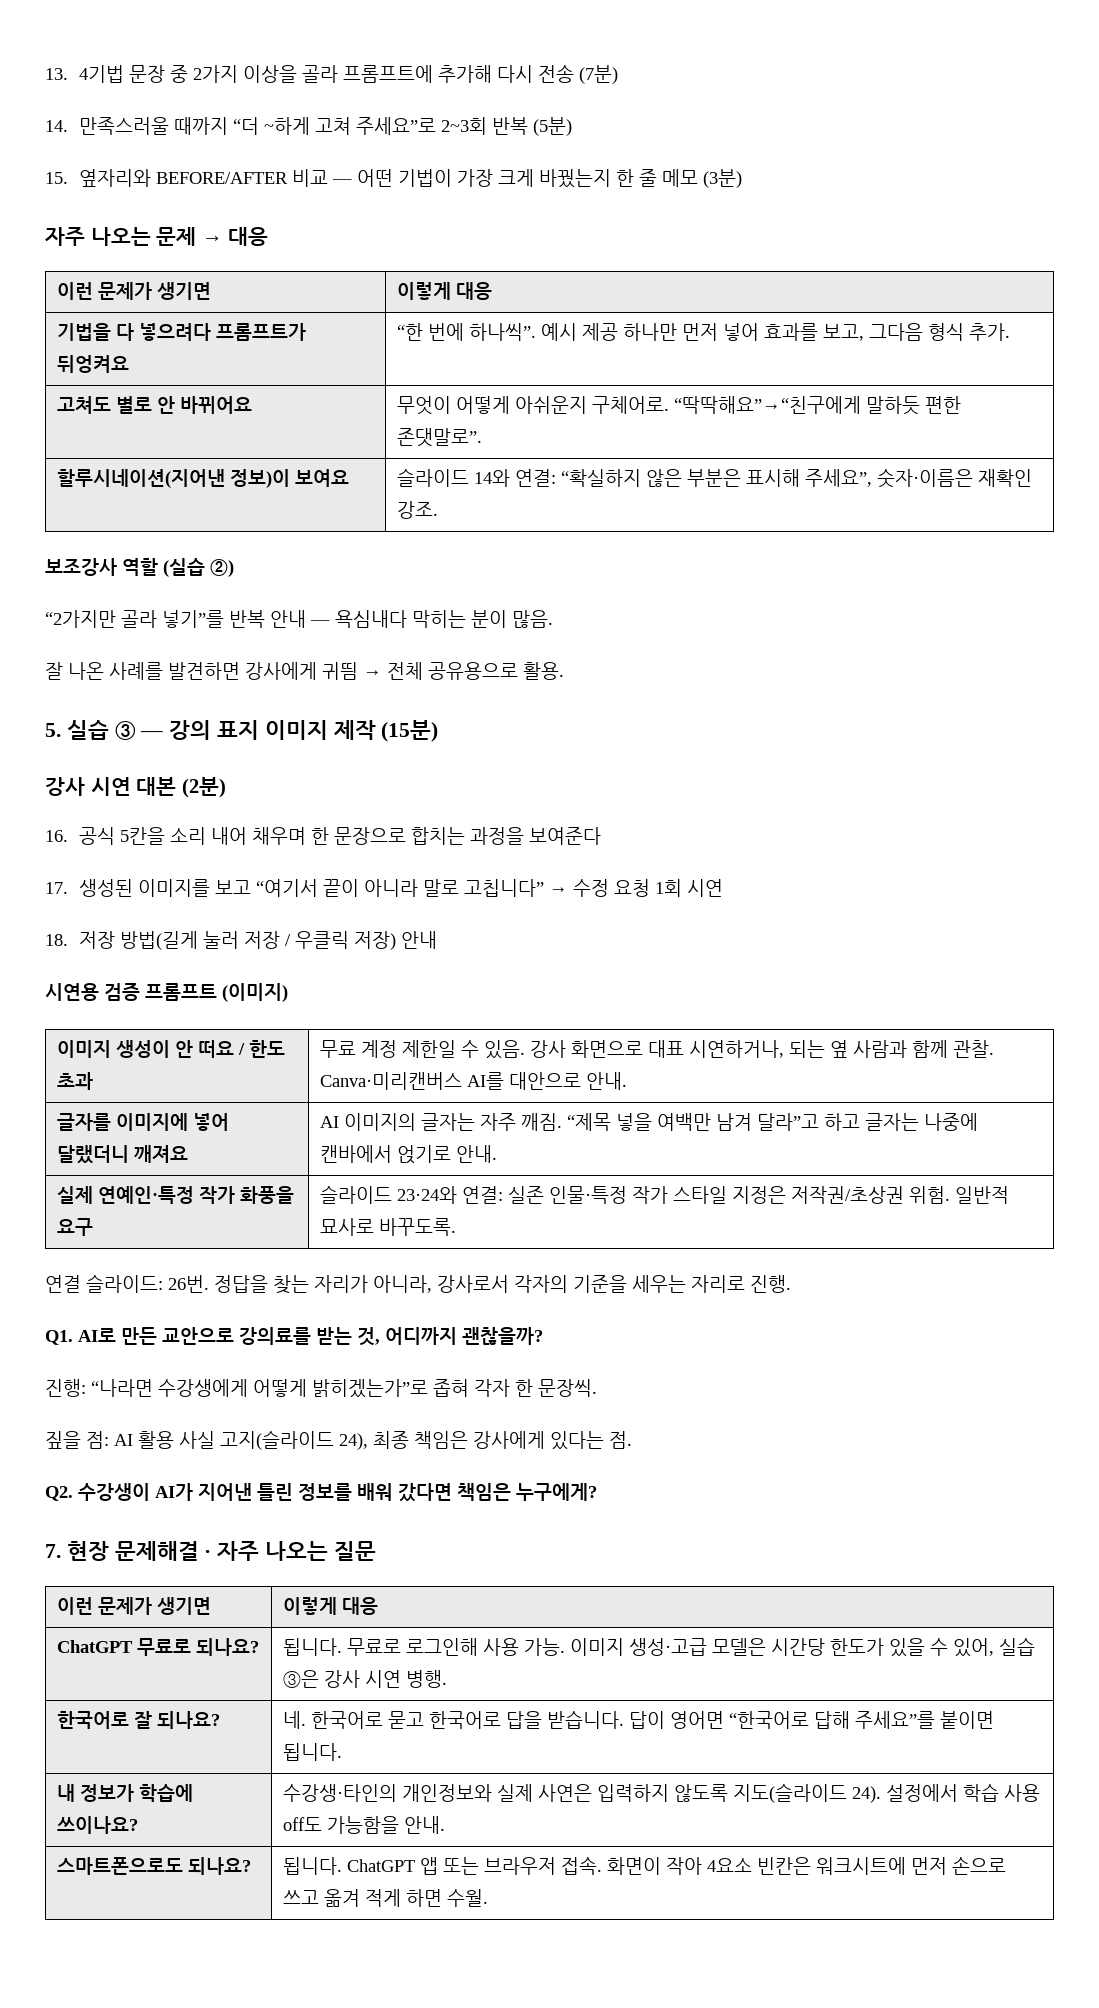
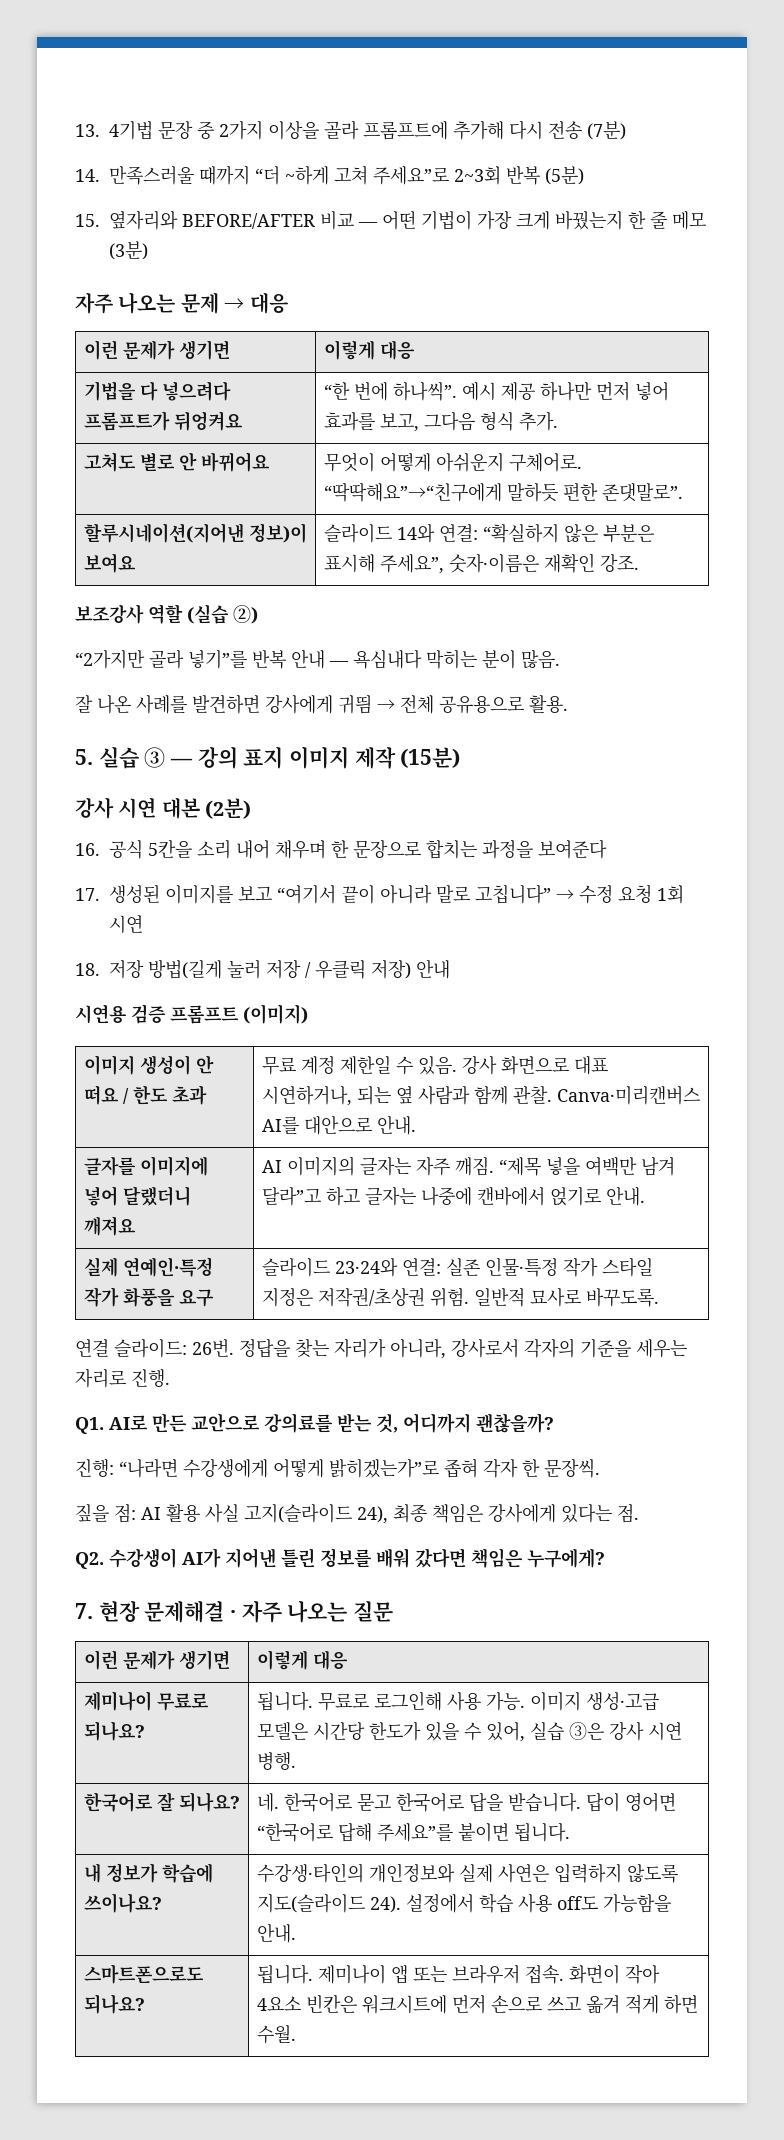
- ChatGPT 무료로 되나요? | 됩니다. 무료로 로그인해 사용 가능. 이미지 생성·고급 모델은 시간당 한도가 있을 수 있어, 실습 ③은 강사 시연 병행.
+ 제미나이 무료로 되나요? | 됩니다. 무료로 로그인해 사용 가능. 이미지 생성·고급 모델은 시간당 한도가 있을 수 있어, 실습 ③은 강사 시연 병행.
- 스마트폰으로도 되나요? | 됩니다. ChatGPT 앱 또는 브라우저 접속. 화면이 작아 4요소 빈칸은 워크시트에 먼저 손으로 쓰고 옮겨 적게 하면 수월.
+ 스마트폰으로도 되나요? | 됩니다. 제미나이 앱 또는 브라우저 접속. 화면이 작아 4요소 빈칸은 워크시트에 먼저 손으로 쓰고 옮겨 적게 하면 수월.

